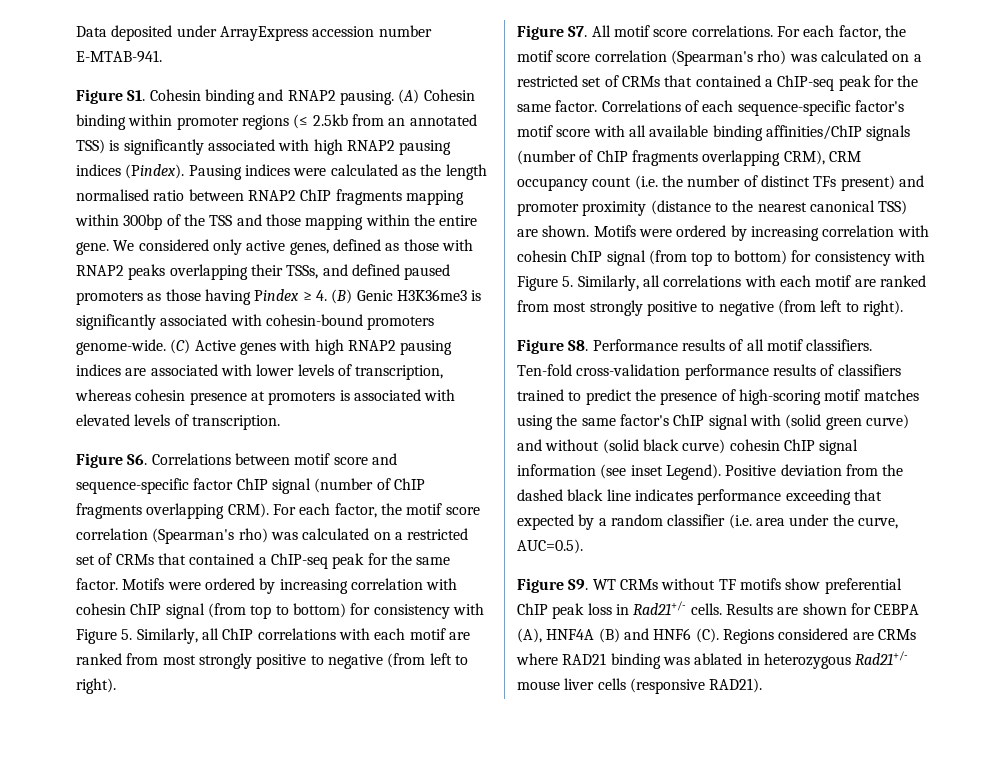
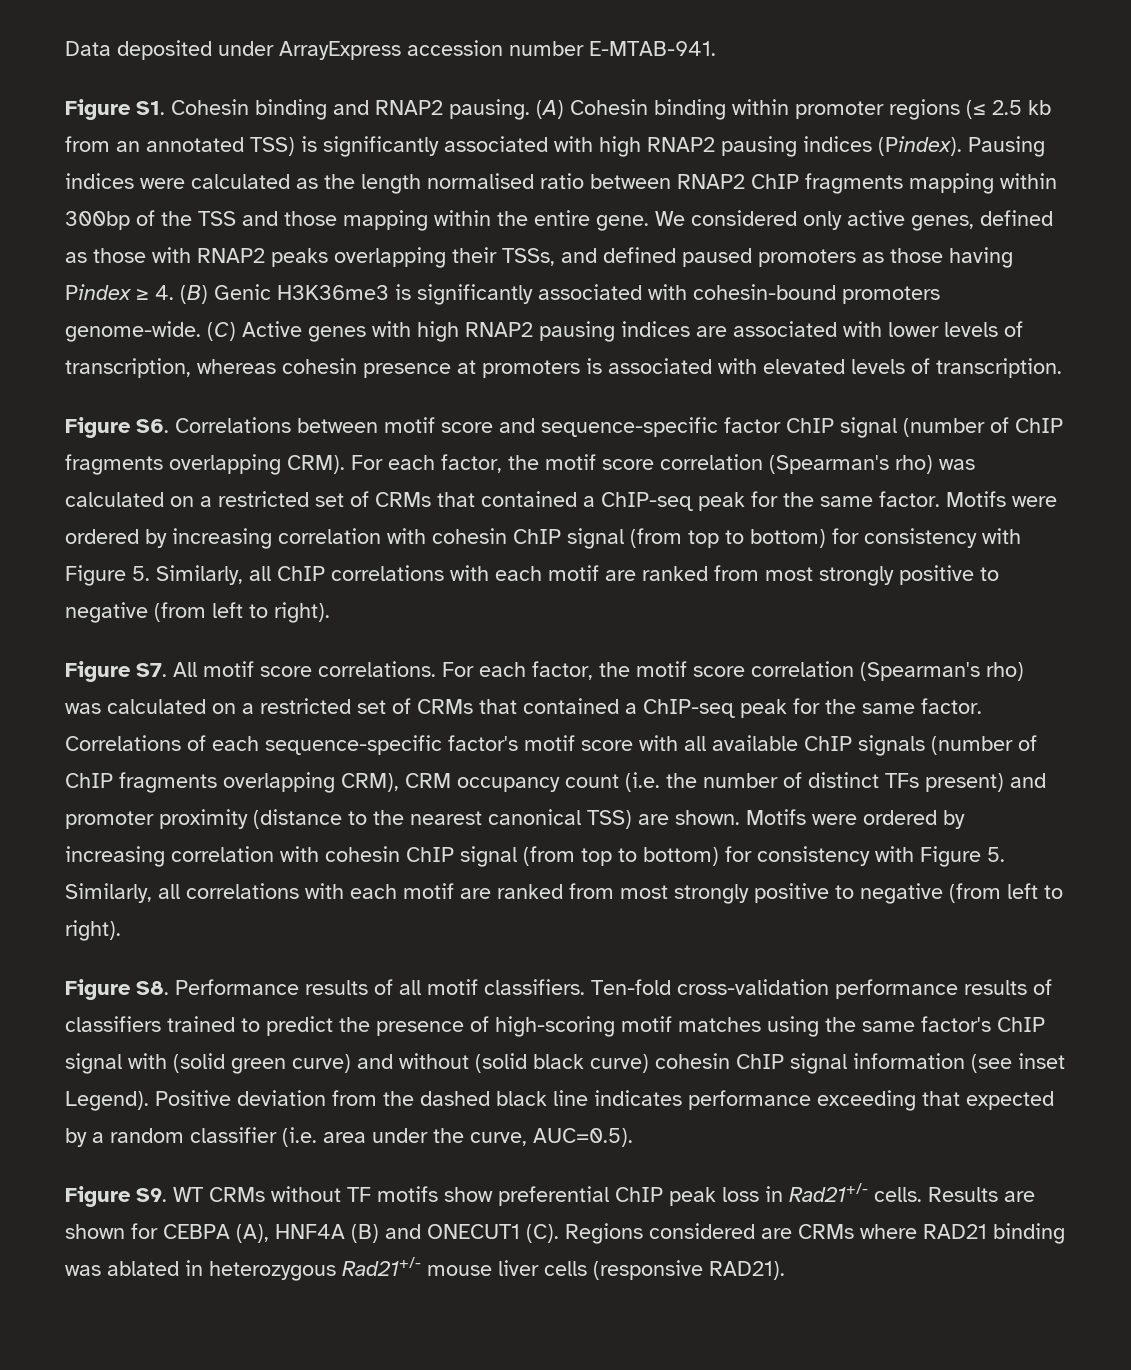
- (A) Cohesin binding within promoter regions (≤ 2.5kb from an annotated TSS) is significantly associated with high RNAP2 pausing indices (Pindex).
+ (A) Cohesin binding within promoter regions (≤ 2.5 kb from an annotated TSS) is significantly associated with high RNAP2 pausing indices (Pindex).
- Correlations of each sequence-specific factor's motif score with all available binding affinities/ChIP signals (number of ChIP fragments overlapping CRM), CRM occupancy count (i.e. the number of distinct TFs present) and promoter proximity (distance to the nearest canonical TSS) are shown.
+ Correlations of each sequence-specific factor's motif score with all available ChIP signals (number of ChIP fragments overlapping CRM), CRM occupancy count (i.e. the number of distinct TFs present) and promoter proximity (distance to the nearest canonical TSS) are shown.
- Results are shown for CEBPA (A), HNF4A (B) and HNF6 (C). Regions considered are CRMs where RAD21 binding was ablated in heterozygous Rad21+/- mouse liver cells (responsive RAD21).
+ Results are shown for CEBPA (A), HNF4A (B) and ONECUT1 (C). Regions considered are CRMs where RAD21 binding was ablated in heterozygous Rad21+/- mouse liver cells (responsive RAD21).

